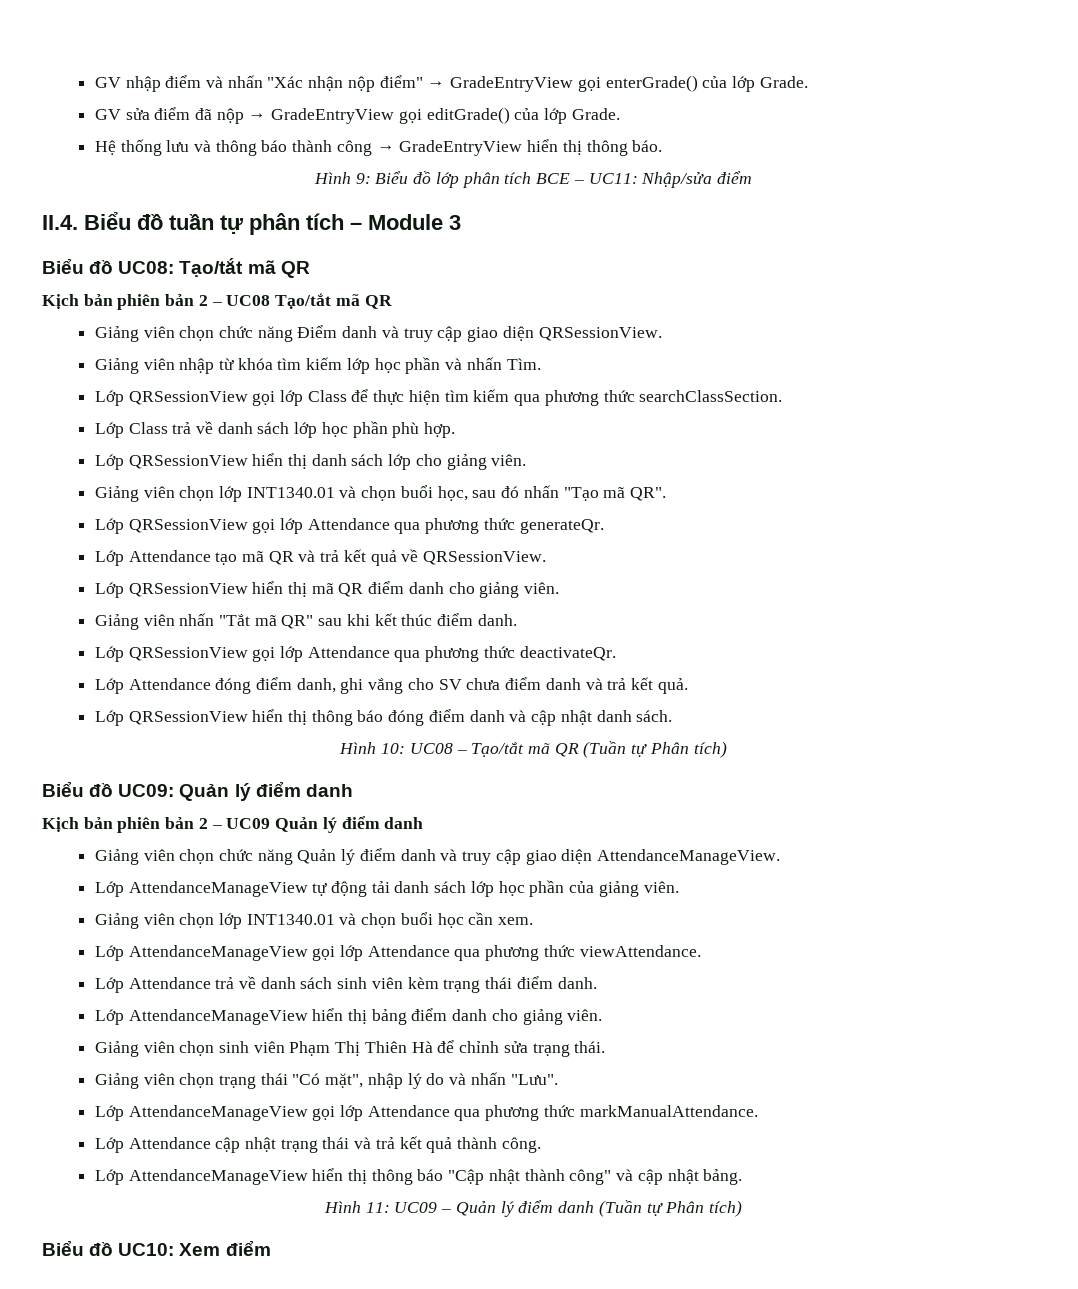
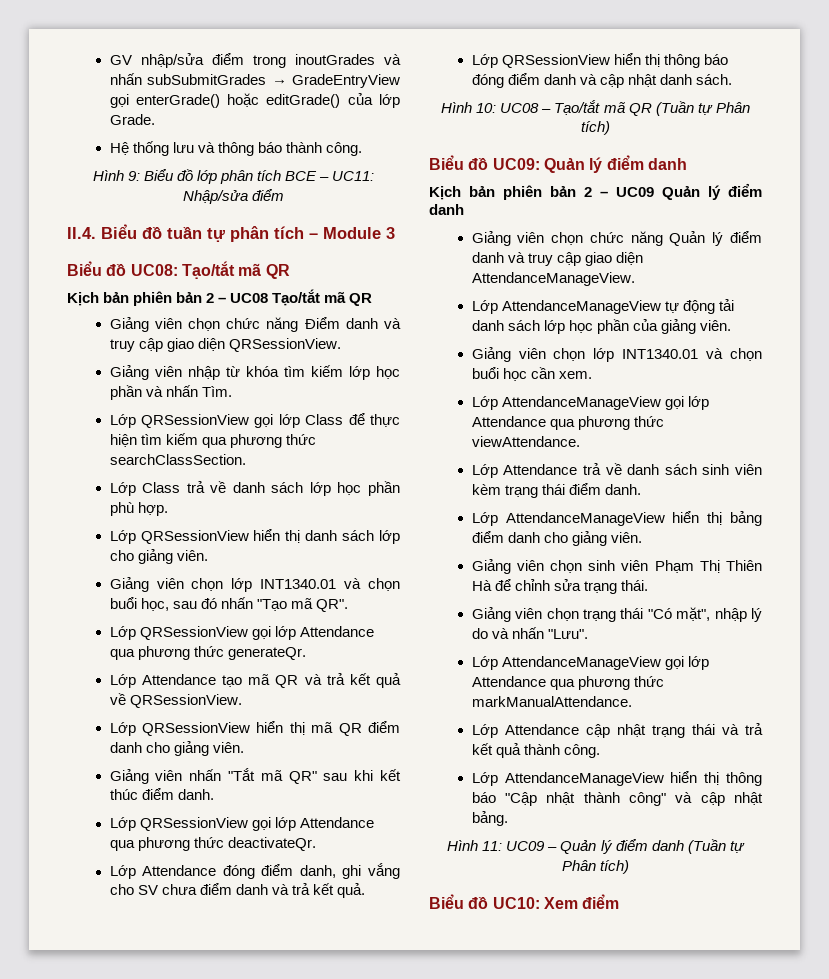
- GV nhập điểm và nhấn "Xác nhận nộp điểm" → GradeEntryView gọi enterGrade() của lớp Grade.
- GV sửa điểm đã nộp → GradeEntryView gọi editGrade() của lớp Grade.
+ GV nhập/sửa điểm trong inoutGrades và nhấn subSubmitGrades → GradeEntryView gọi enterGrade() hoặc editGrade() của lớp Grade.
- Hệ thống lưu và thông báo thành công → GradeEntryView hiển thị thông báo.
+ Hệ thống lưu và thông báo thành công.

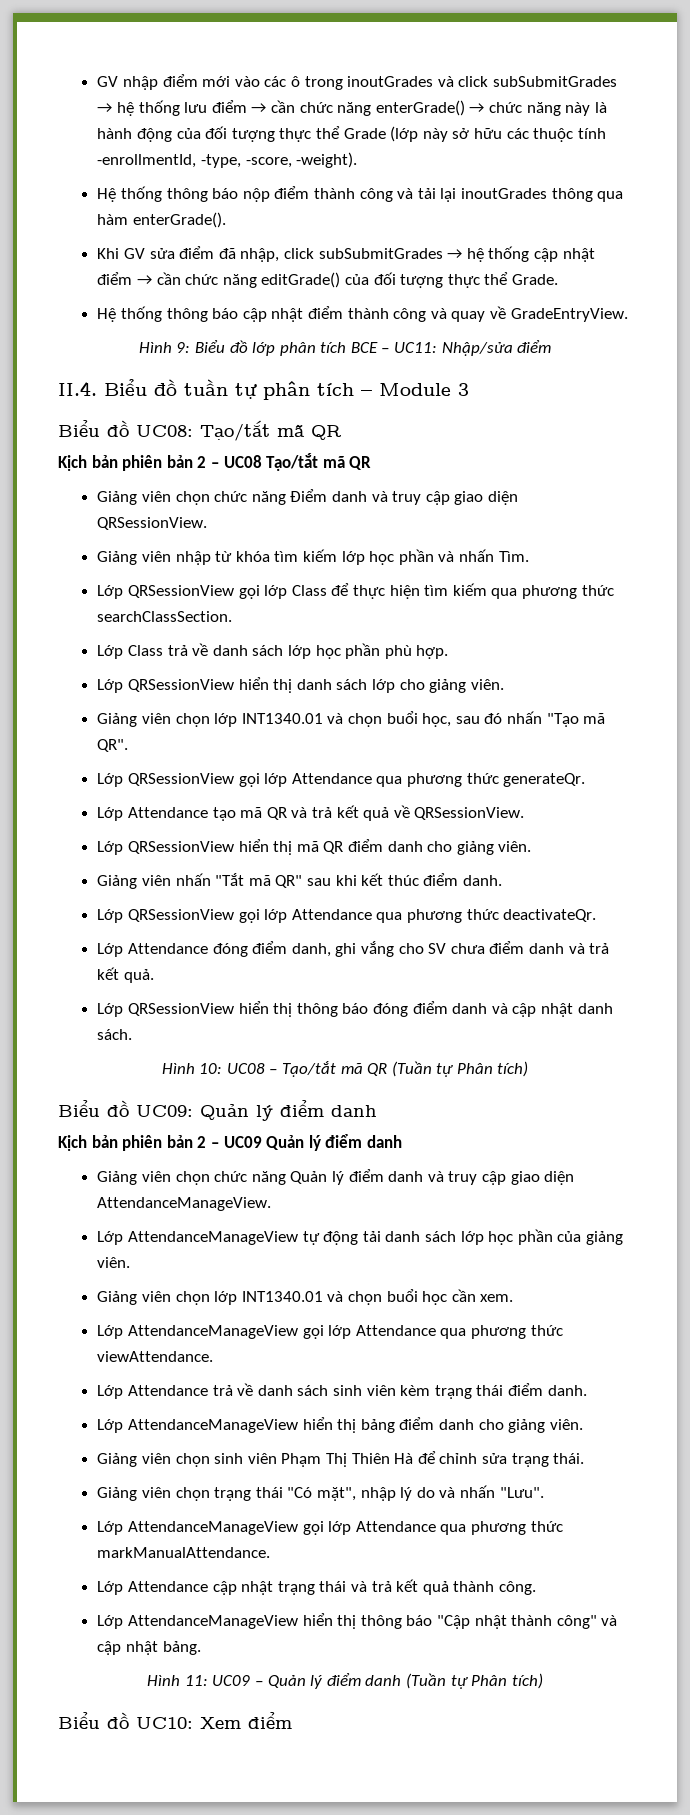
- GV nhập/sửa điểm trong inoutGrades và nhấn subSubmitGrades → GradeEntryView gọi enterGrade() hoặc editGrade() của lớp Grade.
- Hệ thống lưu và thông báo thành công.
+ GV nhập điểm mới vào các ô trong inoutGrades và click subSubmitGrades → hệ thống lưu điểm → cần chức năng enterGrade() → chức năng này là hành động của đối tượng thực thể Grade (lớp này sở hữu các thuộc tính -enrollmentId, -type, -score, -weight).
+ Hệ thống thông báo nộp điểm thành công và tải lại inoutGrades thông qua hàm enterGrade().
+ Khi GV sửa điểm đã nhập, click subSubmitGrades → hệ thống cập nhật điểm → cần chức năng editGrade() của đối tượng thực thể Grade.
+ Hệ thống thông báo cập nhật điểm thành công và quay về GradeEntryView.

